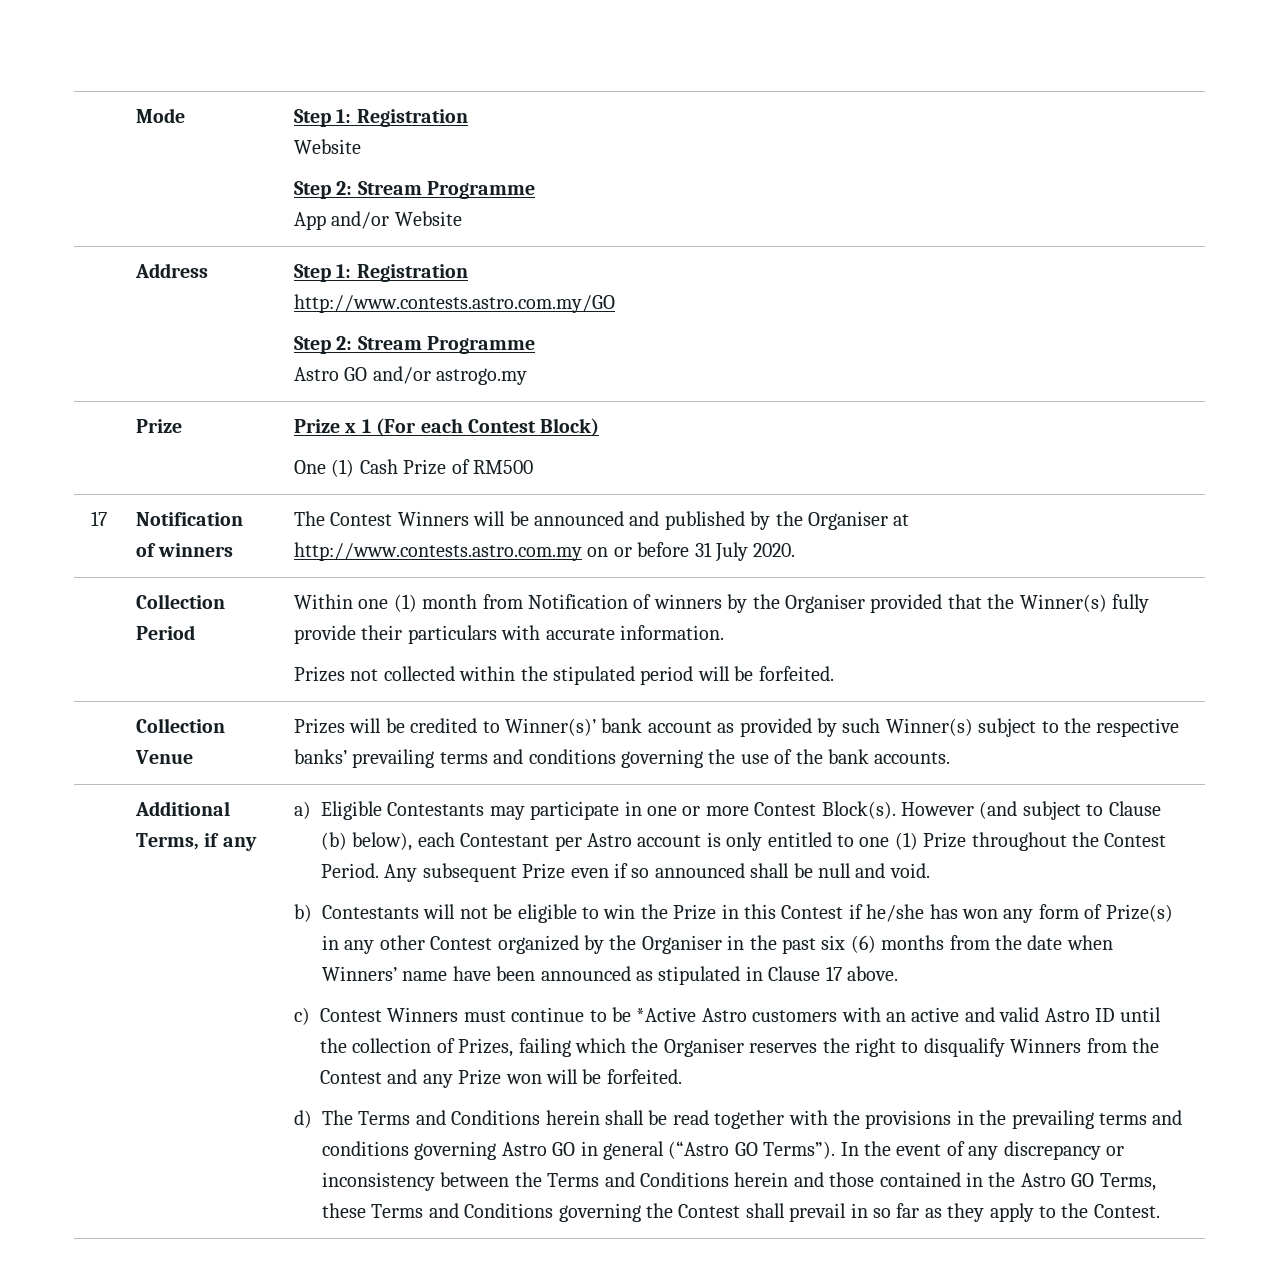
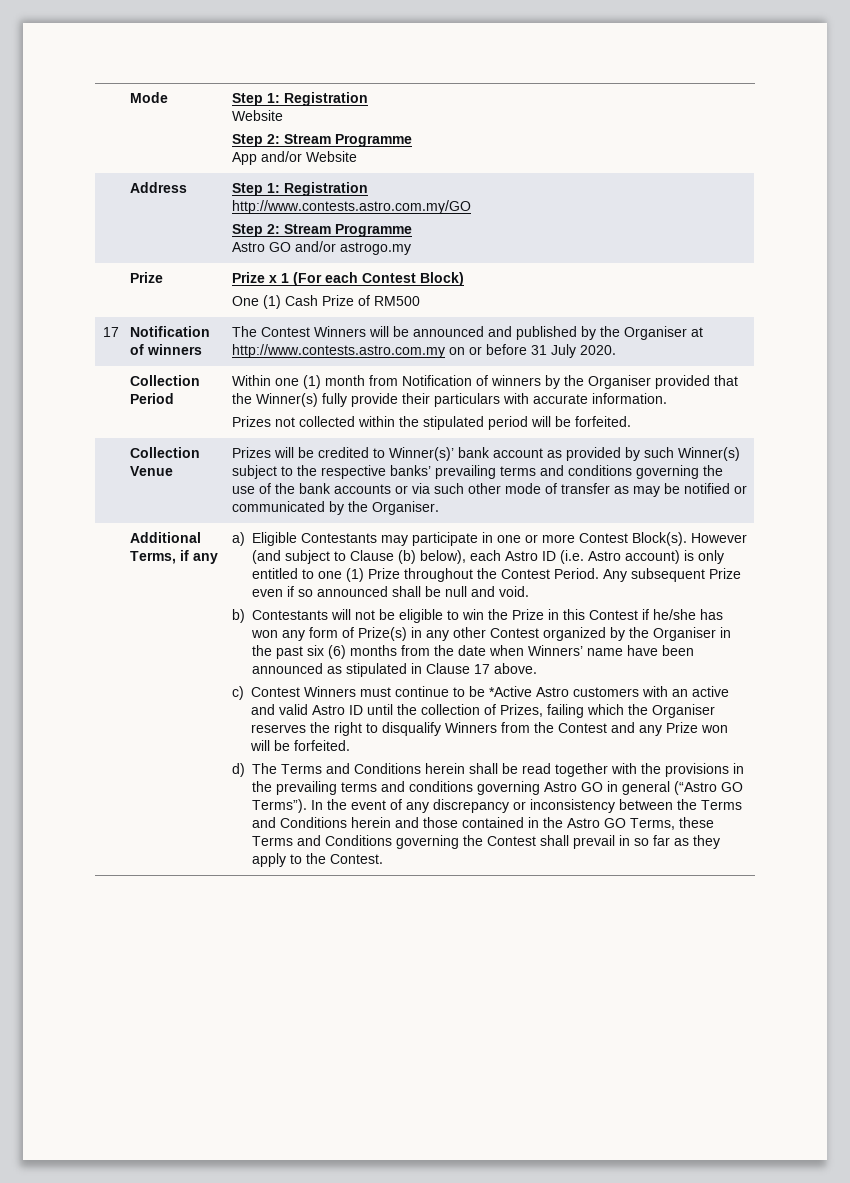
- Prizes will be credited to Winner(s)’ bank account as provided by such Winner(s) subject to the respective banks’ prevailing terms and conditions governing the use of the bank accounts.
+ Prizes will be credited to Winner(s)’ bank account as provided by such Winner(s) subject to the respective banks’ prevailing terms and conditions governing the use of the bank accounts or via such other mode of transfer as may be notified or communicated by the Organiser.
- However (and subject to Clause (b) below), each Contestant per Astro account is only entitled to one (1) Prize throughout the Contest Period.
+ However (and subject to Clause (b) below), each Astro ID (i.e. Astro account) is only entitled to one (1) Prize throughout the Contest Period.

